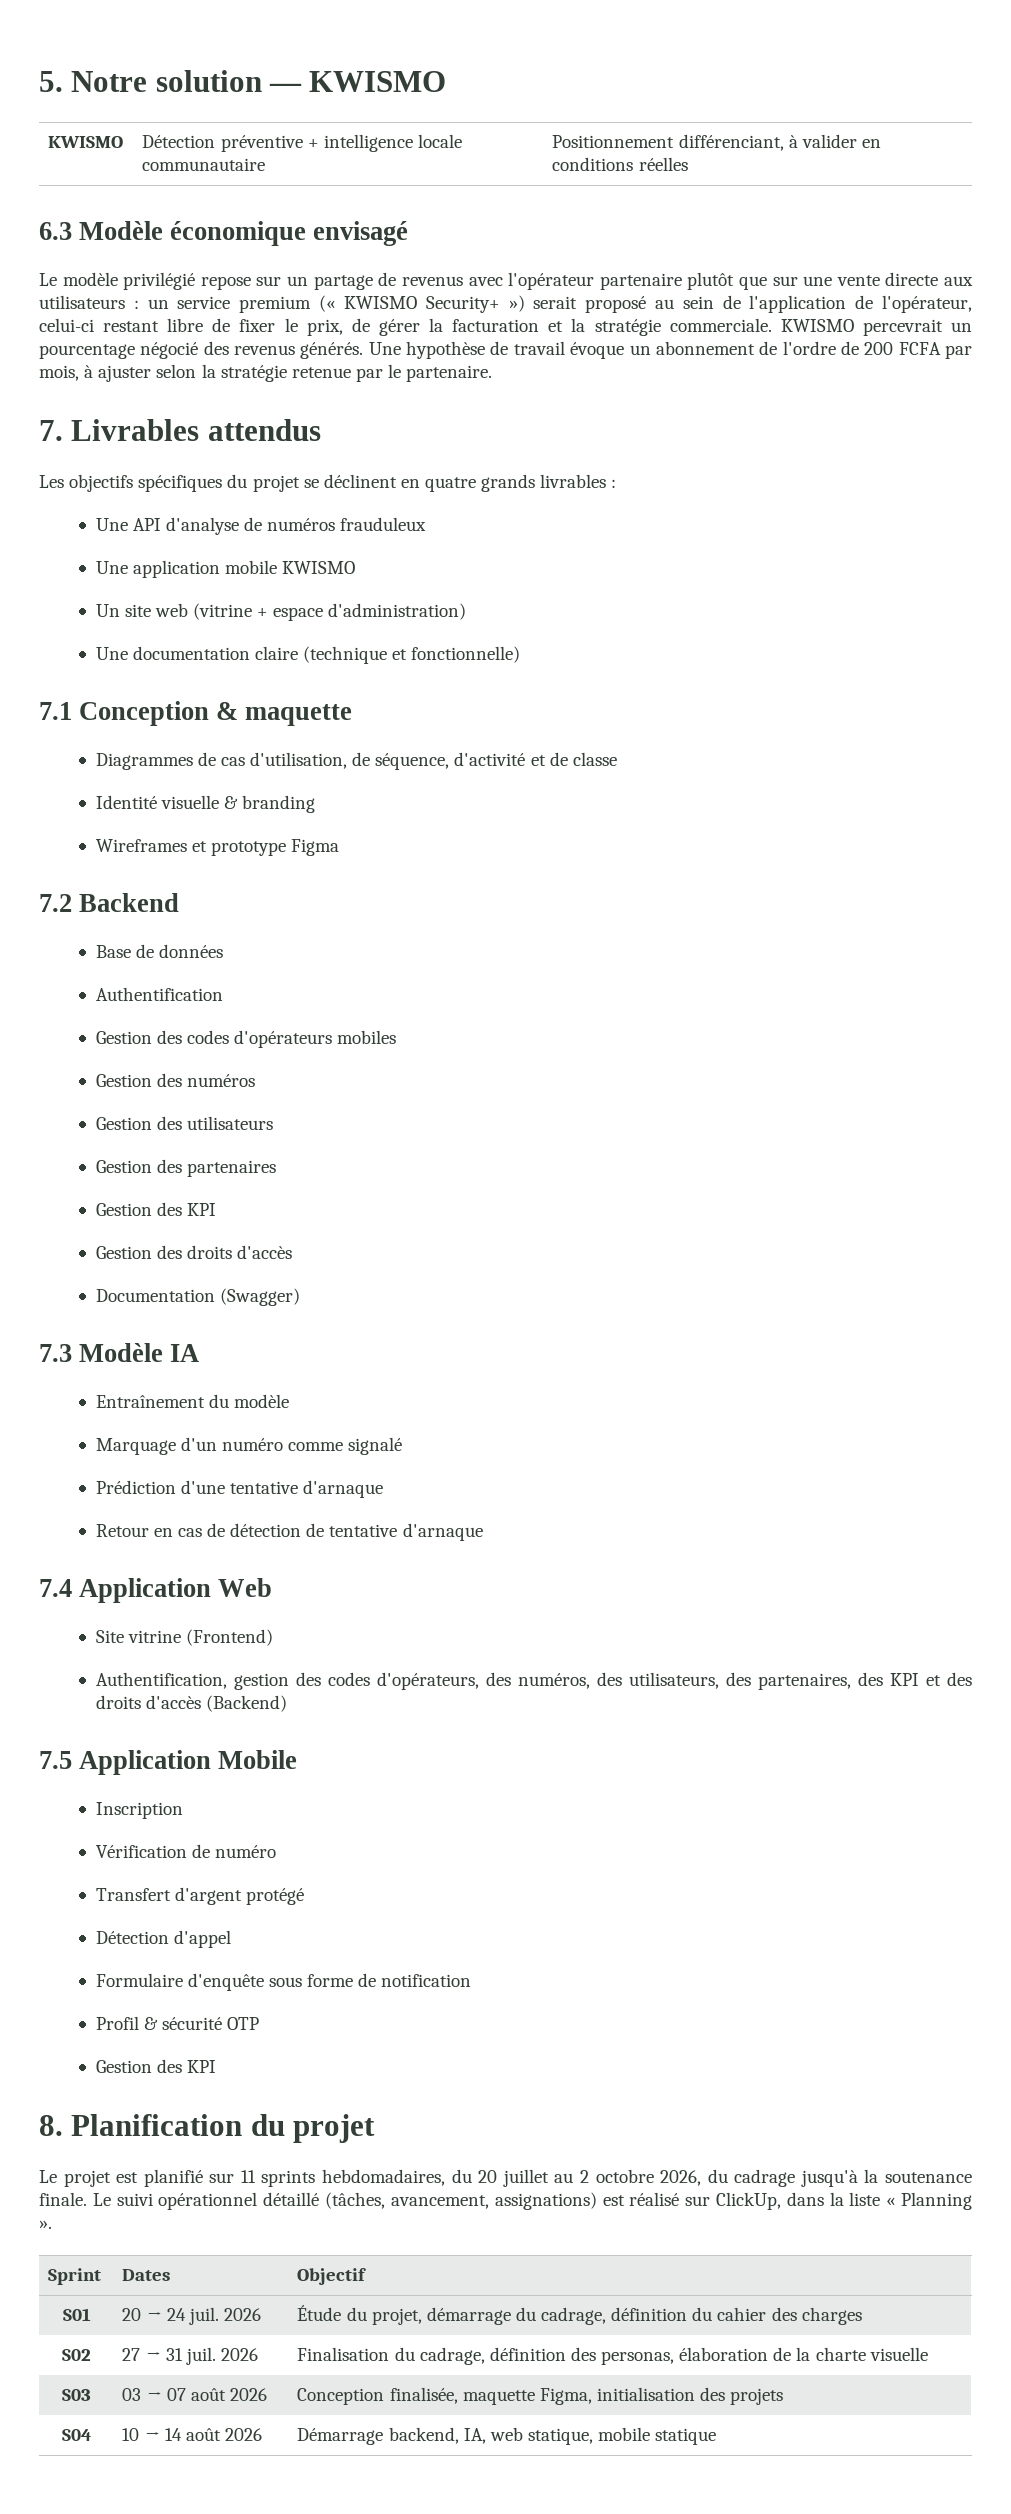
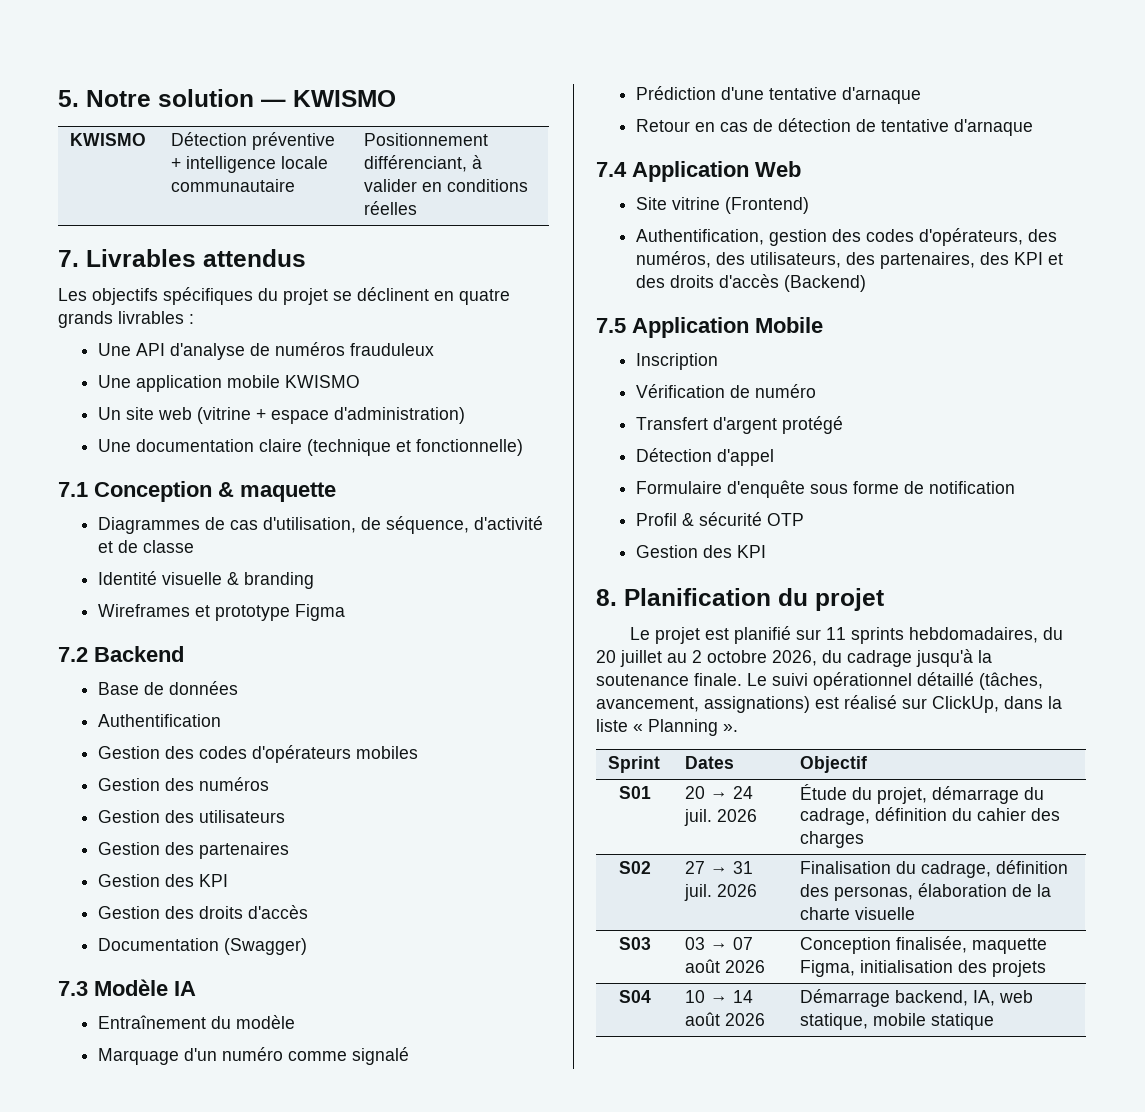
- 6.3 Modèle économique envisagé
- Le modèle privilégié repose sur un partage de revenus avec l'opérateur partenaire plutôt que sur une vente directe aux utilisateurs : un service premium (« KWISMO Security+ ») serait proposé au sein de l'application de l'opérateur, celui-ci restant libre de fixer le prix, de gérer la facturation et la stratégie commerciale. KWISMO percevrait un pourcentage négocié des revenus générés. Une hypothèse de travail évoque un abonnement de l'ordre de 200 FCFA par mois, à ajuster selon la stratégie retenue par le partenaire.

